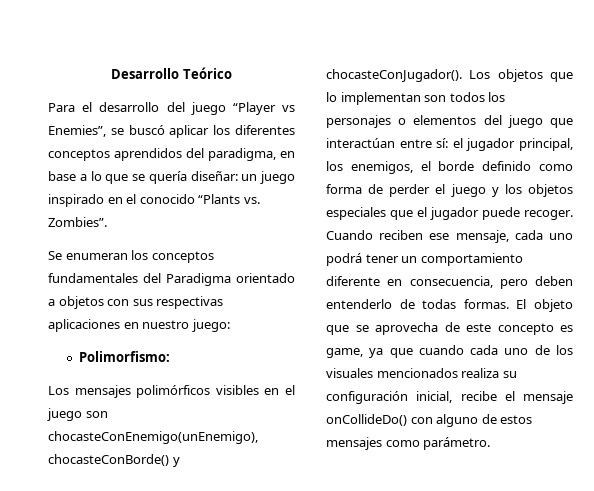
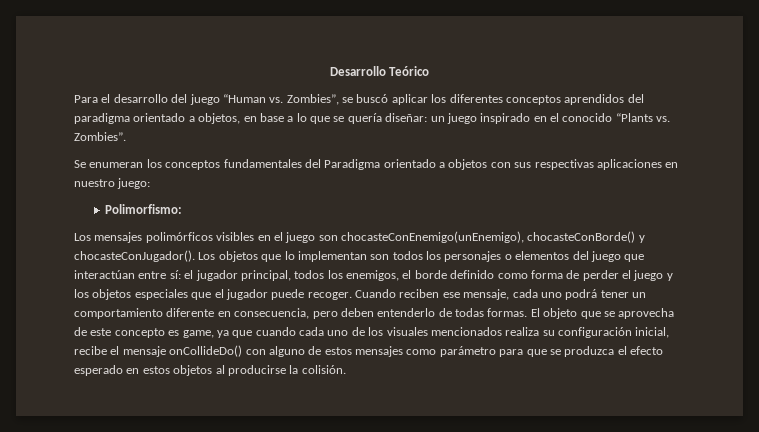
- Para el desarrollo del juego “Player vs Enemies”, se buscó aplicar los diferentes conceptos aprendidos del paradigma, en base a lo que se quería diseñar: un juego inspirado en el conocido “Plants vs. Zombies”.
+ Para el desarrollo del juego “Human vs. Zombies”, se buscó aplicar los diferentes conceptos aprendidos del paradigma orientado a objetos, en base a lo que se quería diseñar: un juego inspirado en el conocido “Plants vs. Zombies”.
- Los objetos que lo implementan son todos los personajes o elementos del juego que interactúan entre sí: el jugador principal, los enemigos, el borde definido como forma de perder el juego y los objetos especiales que el jugador puede recoger.
+ Los objetos que lo implementan son todos los personajes o elementos del juego que interactúan entre sí: el jugador principal, todos los enemigos, el borde definido como forma de perder el juego y los objetos especiales que el jugador puede recoger.
- El objeto que se aprovecha de este concepto es game, ya que cuando cada uno de los visuales mencionados realiza su configuración inicial, recibe el mensaje onCollideDo() con alguno de estos mensajes como parámetro.
+ El objeto que se aprovecha de este concepto es game, ya que cuando cada uno de los visuales mencionados realiza su configuración inicial, recibe el mensaje onCollideDo() con alguno de estos mensajes como parámetro para que se produzca el efecto esperado en estos objetos al producirse la colisión.

